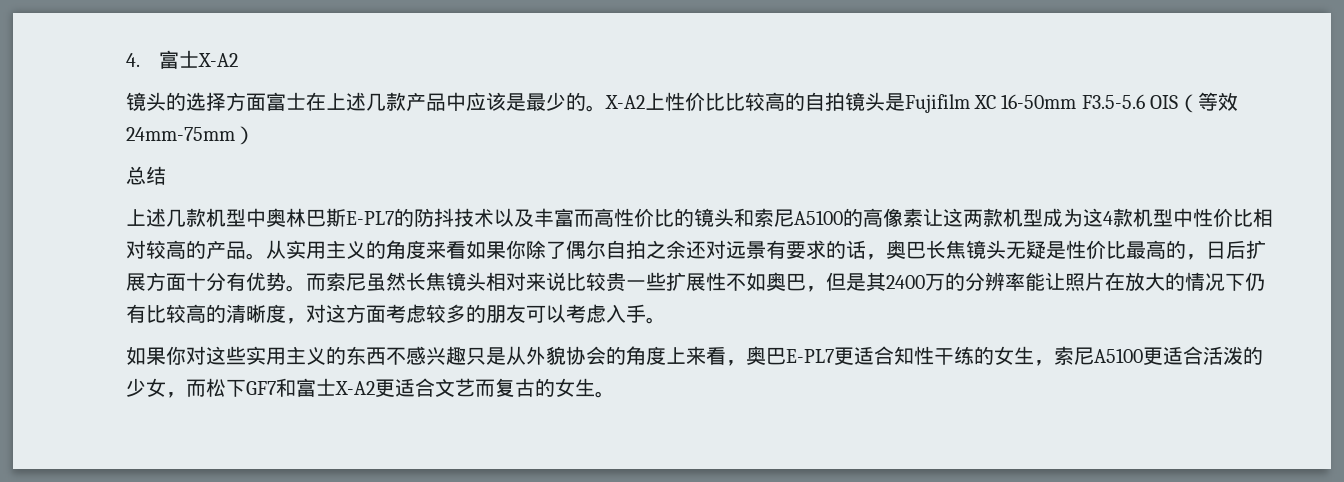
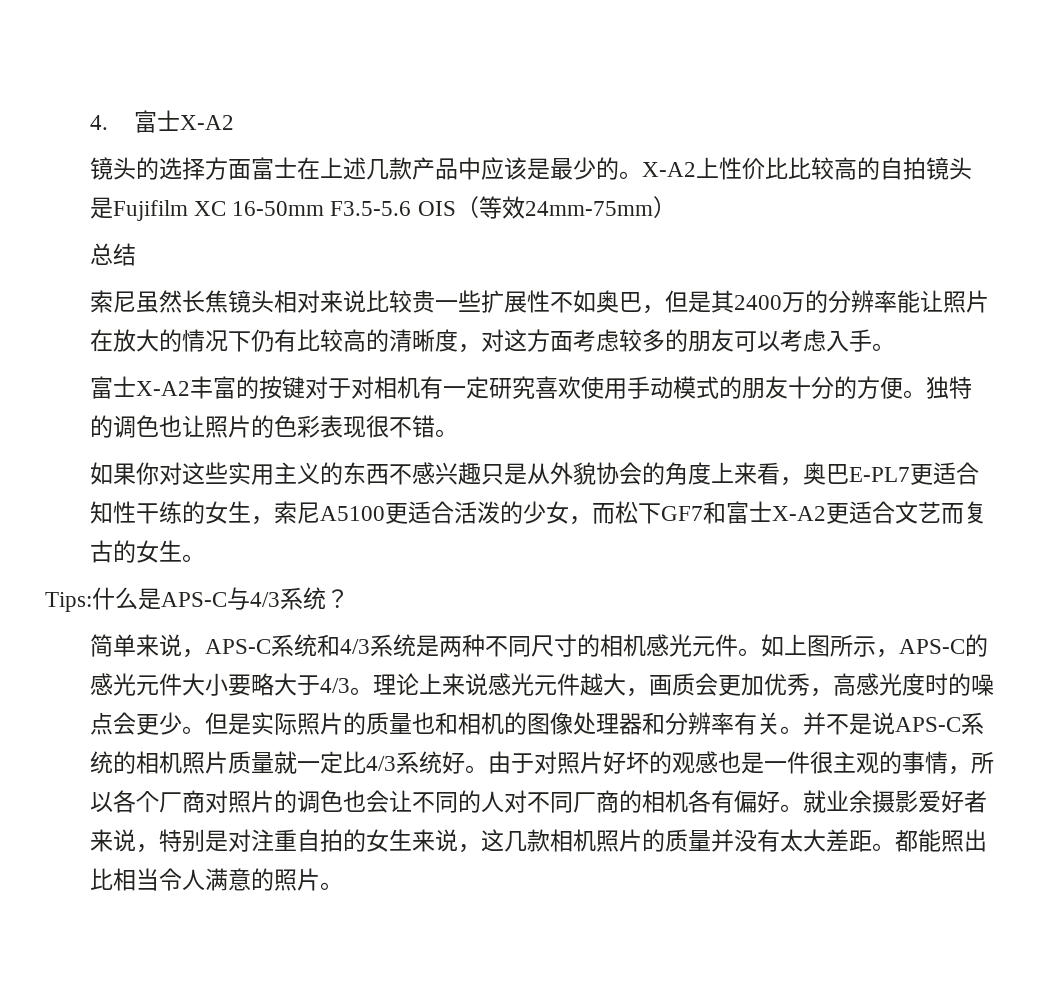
- 上述几款机型中奥林巴斯E-PL7的防抖技术以及丰富而高性价比的镜头和索尼A5100的高像素让这两款机型成为这4款机型中性价比相对较高的产品。从实用主义的角度来看如果你除了偶尔自拍之余还对远景有要求的话，奥巴长焦镜头无疑是性价比最高的，日后扩展方面十分有优势。而索尼虽然长焦镜头相对来说比较贵一些扩展性不如奥巴，但是其2400万的分辨率能让照片在放大的情况下仍有比较高的清晰度，对这方面考虑较多的朋友可以考虑入手。
+ 索尼虽然长焦镜头相对来说比较贵一些扩展性不如奥巴，但是其2400万的分辨率能让照片在放大的情况下仍有比较高的清晰度，对这方面考虑较多的朋友可以考虑入手。
+ 富士X-A2丰富的按键对于对相机有一定研究喜欢使用手动模式的朋友十分的方便。独特的调色也让照片的色彩表现很不错。
+ Tips:什么是APS-C与4/3系统？
+ 简单来说，APS-C系统和4/3系统是两种不同尺寸的相机感光元件。如上图所示，APS-C的感光元件大小要略大于4/3。理论上来说感光元件越大，画质会更加优秀，高感光度时的噪点会更少。但是实际照片的质量也和相机的图像处理器和分辨率有关。并不是说APS-C系统的相机照片质量就一定比4/3系统好。由于对照片好坏的观感也是一件很主观的事情，所以各个厂商对照片的调色也会让不同的人对不同厂商的相机各有偏好。就业余摄影爱好者来说，特别是对注重自拍的女生来说，这几款相机照片的质量并没有太大差距。都能照出比相当令人满意的照片。

